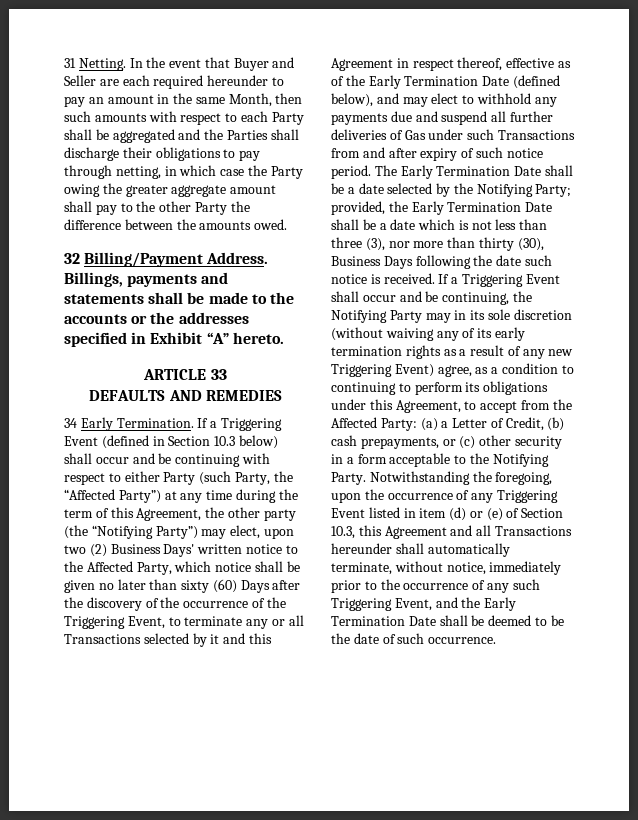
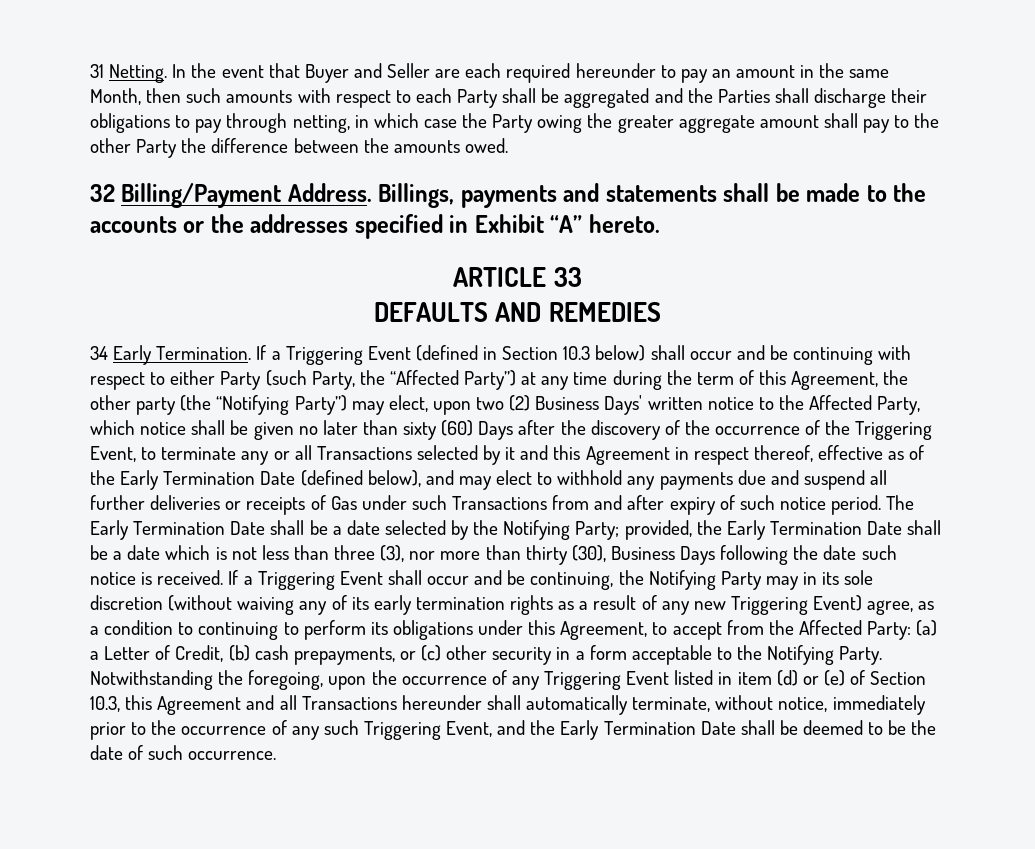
- If a Triggering Event (defined in Section 10.3 below) shall occur and be continuing with respect to either Party (such Party, the “Affected Party”) at any time during the term of this Agreement, the other party (the “Notifying Party”) may elect, upon two (2) Business Days' written notice to the Affected Party, which notice shall be given no later than sixty (60) Days after the discovery of the occurrence of the Triggering Event, to terminate any or all Transactions selected by it and this Agreement in respect thereof, effective as of the Early Termination Date (defined below), and may elect to withhold any payments due and suspend all further deliveries of Gas under such Transactions from and after expiry of such notice period.
+ If a Triggering Event (defined in Section 10.3 below) shall occur and be continuing with respect to either Party (such Party, the “Affected Party”) at any time during the term of this Agreement, the other party (the “Notifying Party”) may elect, upon two (2) Business Days' written notice to the Affected Party, which notice shall be given no later than sixty (60) Days after the discovery of the occurrence of the Triggering Event, to terminate any or all Transactions selected by it and this Agreement in respect thereof, effective as of the Early Termination Date (defined below), and may elect to withhold any payments due and suspend all further deliveries or receipts of Gas under such Transactions from and after expiry of such notice period.

